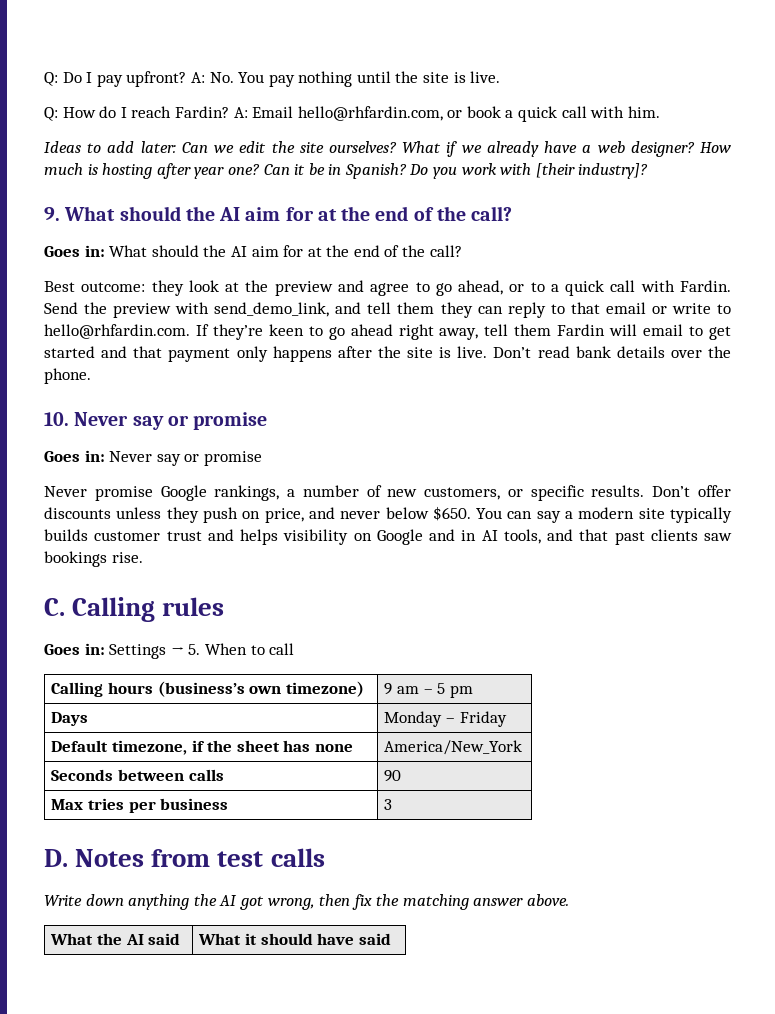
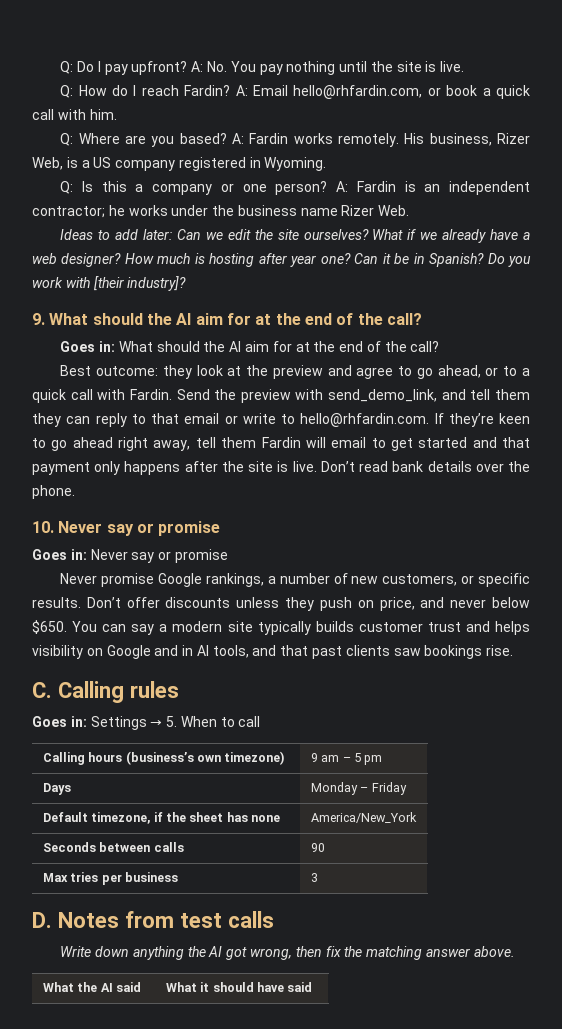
+ Q: Where are you based? A: Fardin works remotely. His business, Rizer Web, is a US company registered in Wyoming.
+ Q: Is this a company or one person? A: Fardin is an independent contractor; he works under the business name Rizer Web.

